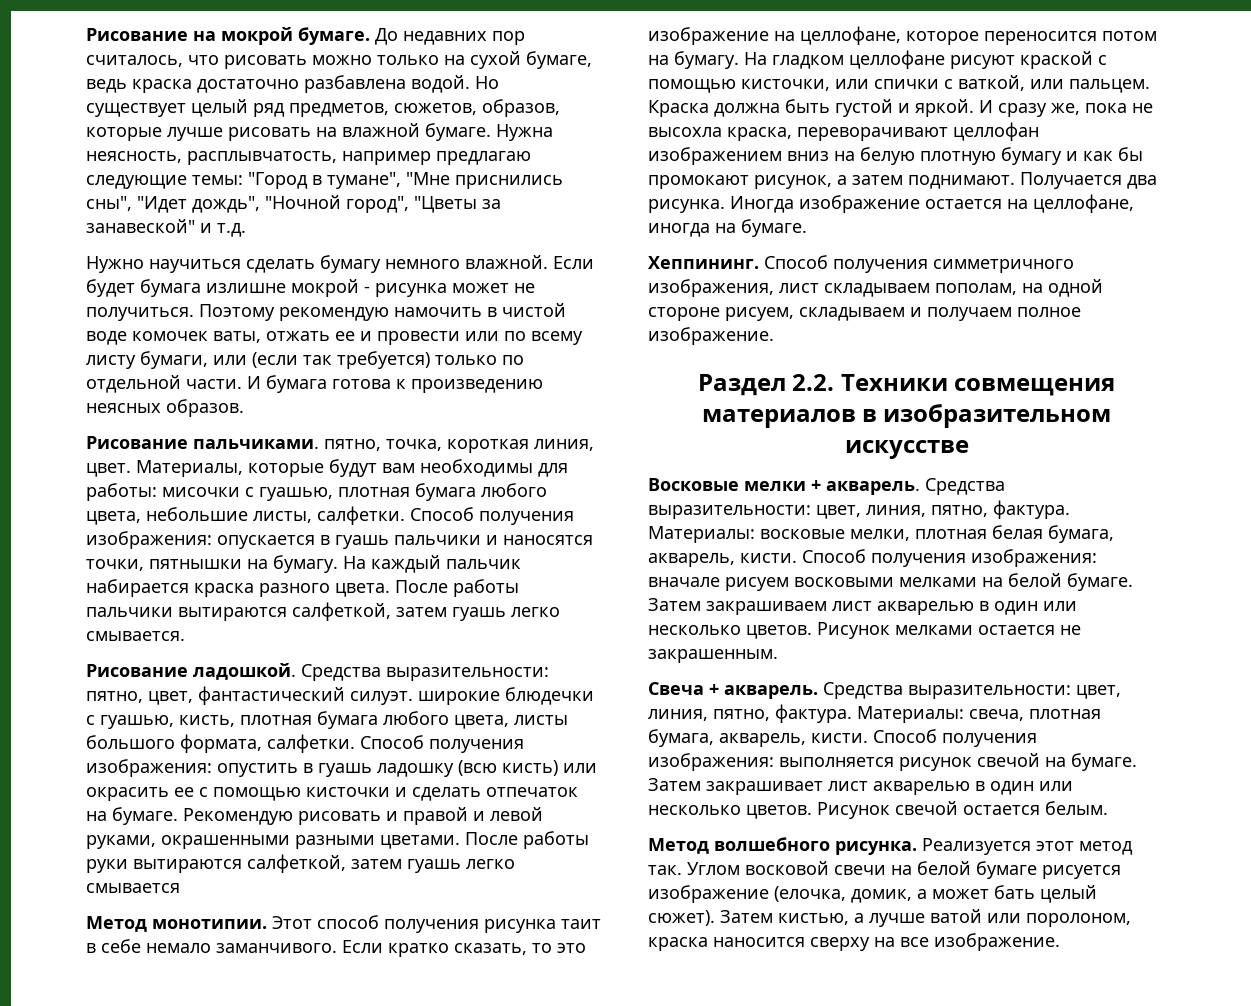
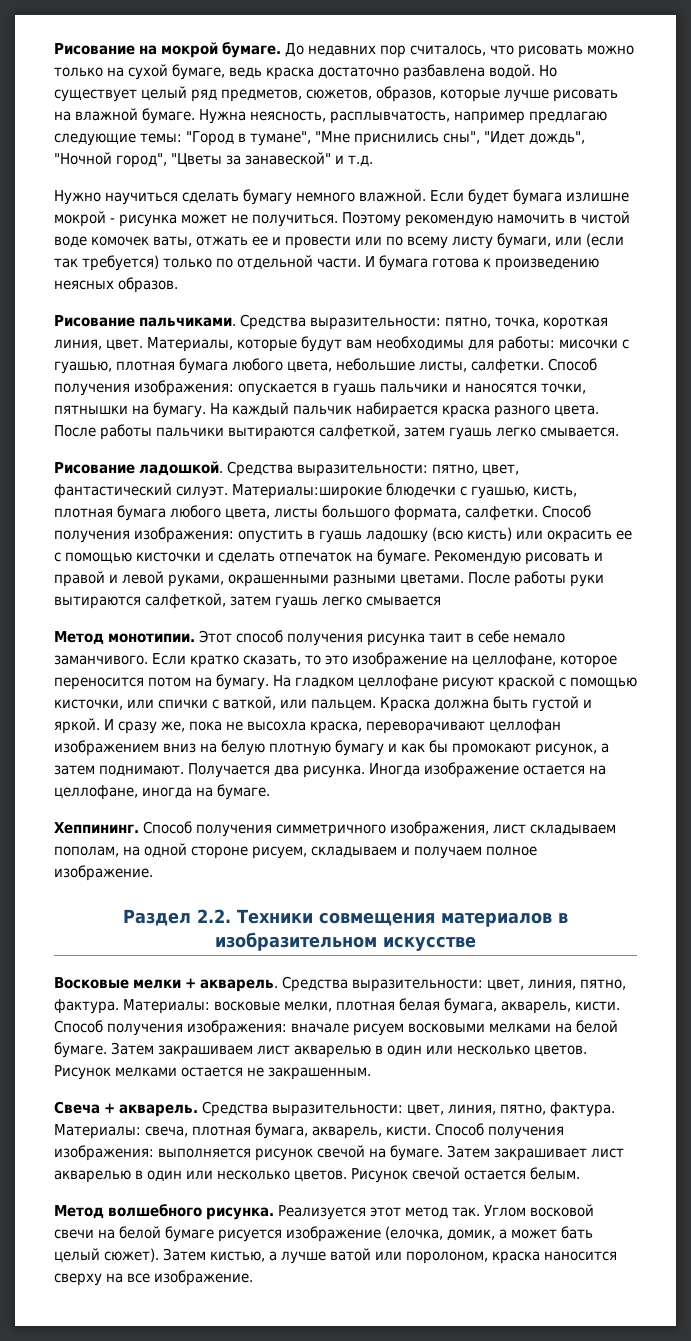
- Рисование пальчиками. пятно, точка, короткая линия, цвет.
+ Рисование пальчиками. Средства выразительности: пятно, точка, короткая линия, цвет.
- Средства выразительности: пятно, цвет, фантастический силуэт. широкие блюдечки с гуашью, кисть, плотная бумага любого цвета, листы большого формата, салфетки.
+ Средства выразительности: пятно, цвет, фантастический силуэт. Материалы:широкие блюдечки с гуашью, кисть, плотная бумага любого цвета, листы большого формата, салфетки.

